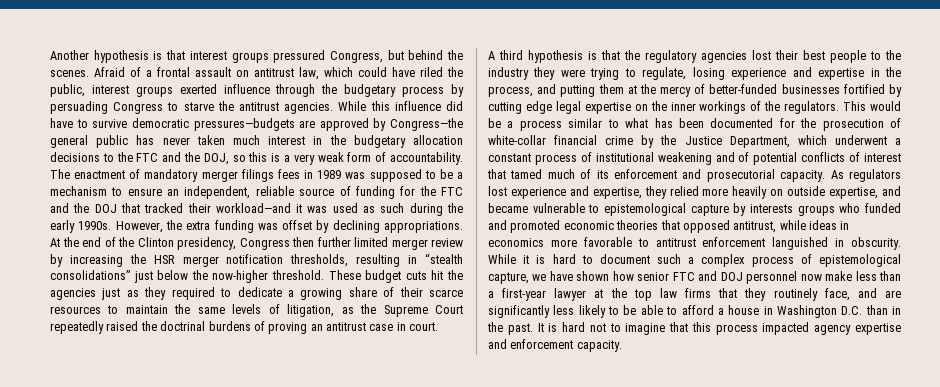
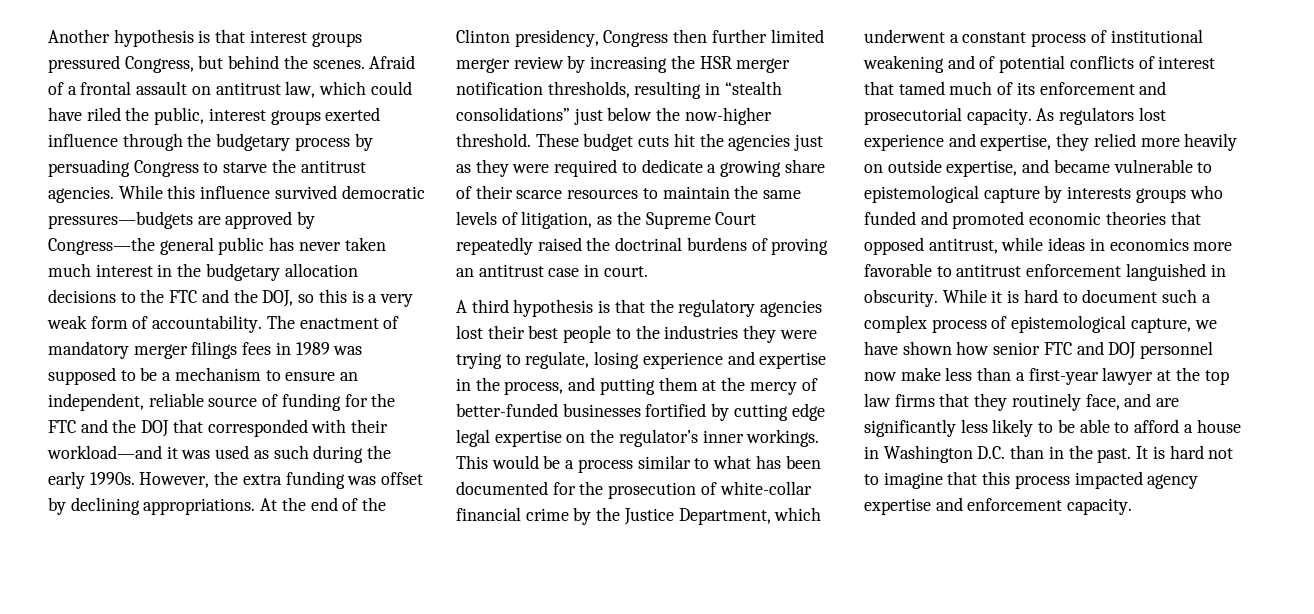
- While this influence did have to survive democratic pressures—budgets are approved by Congress—the general public has never taken much interest in the budgetary allocation decisions to the FTC and the DOJ, so this is a very weak form of accountability.
+ While this influence survived democratic pressures—budgets are approved by Congress—the general public has never taken much interest in the budgetary allocation decisions to the FTC and the DOJ, so this is a very weak form of accountability.
- The enactment of mandatory merger filings fees in 1989 was supposed to be a mechanism to ensure an independent, reliable source of funding for the FTC and the DOJ that tracked their workload—and it was used as such during the early 1990s.
+ The enactment of mandatory merger filings fees in 1989 was supposed to be a mechanism to ensure an independent, reliable source of funding for the FTC and the DOJ that corresponded with their workload—and it was used as such during the early 1990s.
- These budget cuts hit the agencies just as they required to dedicate a growing share of their scarce resources to maintain the same levels of litigation, as the Supreme Court repeatedly raised the doctrinal burdens of proving an antitrust case in court.
+ These budget cuts hit the agencies just as they were required to dedicate a growing share of their scarce resources to maintain the same levels of litigation, as the Supreme Court repeatedly raised the doctrinal burdens of proving an antitrust case in court.
- A third hypothesis is that the regulatory agencies lost their best people to the industry they were trying to regulate, losing experience and expertise in the process, and putting them at the mercy of better-funded businesses fortified by cutting edge legal expertise on the inner workings of the regulators.
+ A third hypothesis is that the regulatory agencies lost their best people to the industries they were trying to regulate, losing experience and expertise in the process, and putting them at the mercy of better-funded businesses fortified by cutting edge legal expertise on the regulator’s inner workings.

